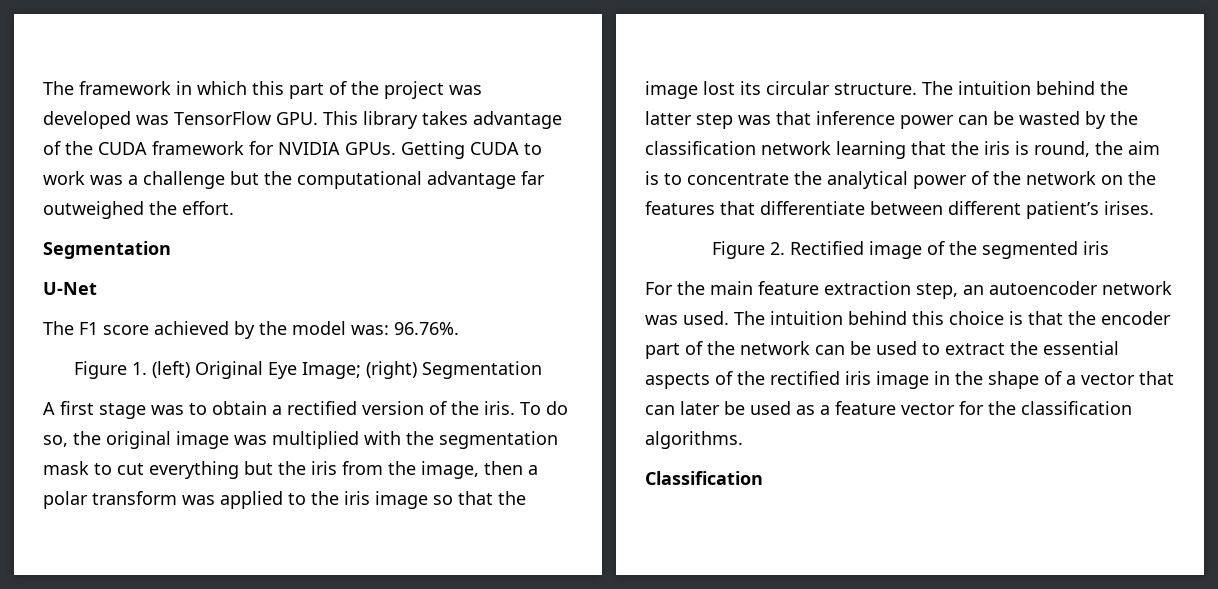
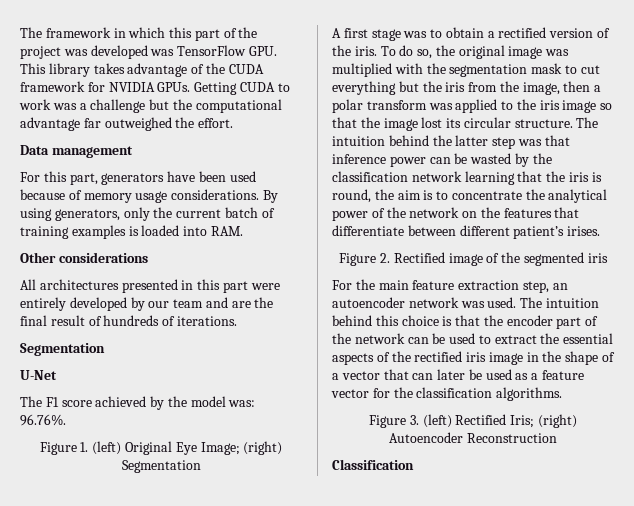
+ Data management
+ For this part, generators have been used because of memory usage considerations. By using generators, only the current batch of training examples is loaded into RAM.
+ Other considerations
+ All architectures presented in this part were entirely developed by our team and are the final result of hundreds of iterations.
+ Figure 3. (left) Rectified Iris; (right) Autoencoder Reconstruction

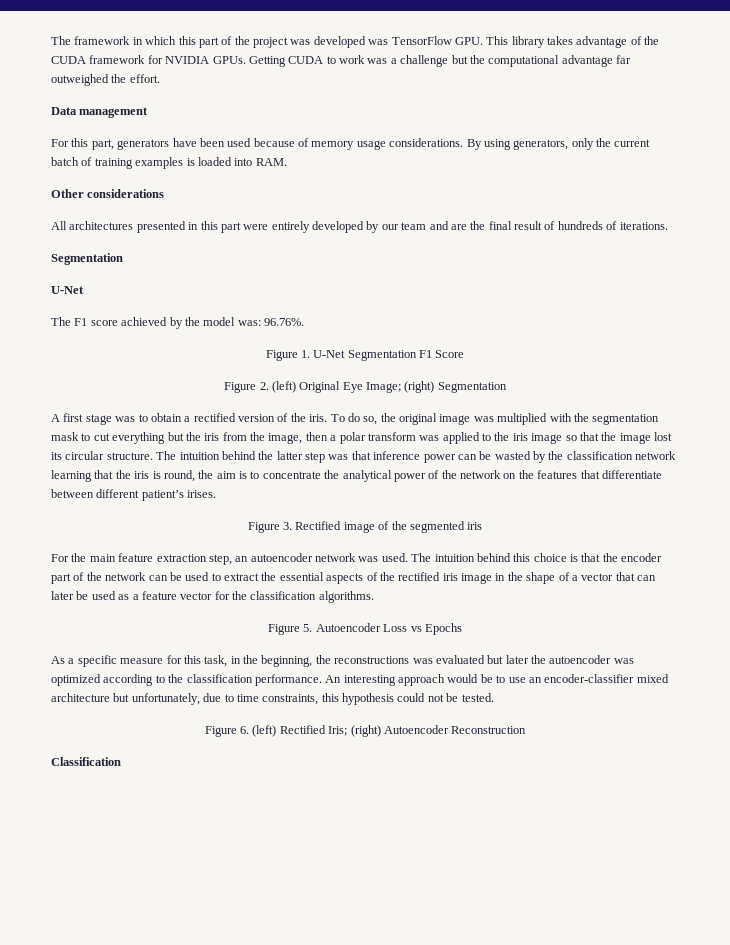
- Figure 1. (left) Original Eye Image; (right) Segmentation
+ Figure 1. U-Net Segmentation F1 Score
+ Figure 2. (left) Original Eye Image; (right) Segmentation
- Figure 2. Rectified image of the segmented iris
+ Figure 3. Rectified image of the segmented iris
- Figure 3. (left) Rectified Iris; (right) Autoencoder Reconstruction
+ Figure 5. Autoencoder Loss vs Epochs
+ As a specific measure for this task, in the beginning, the reconstructions was evaluated but later the autoencoder was optimized according to the classification performance. An interesting approach would be to use an encoder-classifier mixed architecture but unfortunately, due to time constraints, this hypothesis could not be tested.
+ Figure 6. (left) Rectified Iris; (right) Autoencoder Reconstruction

